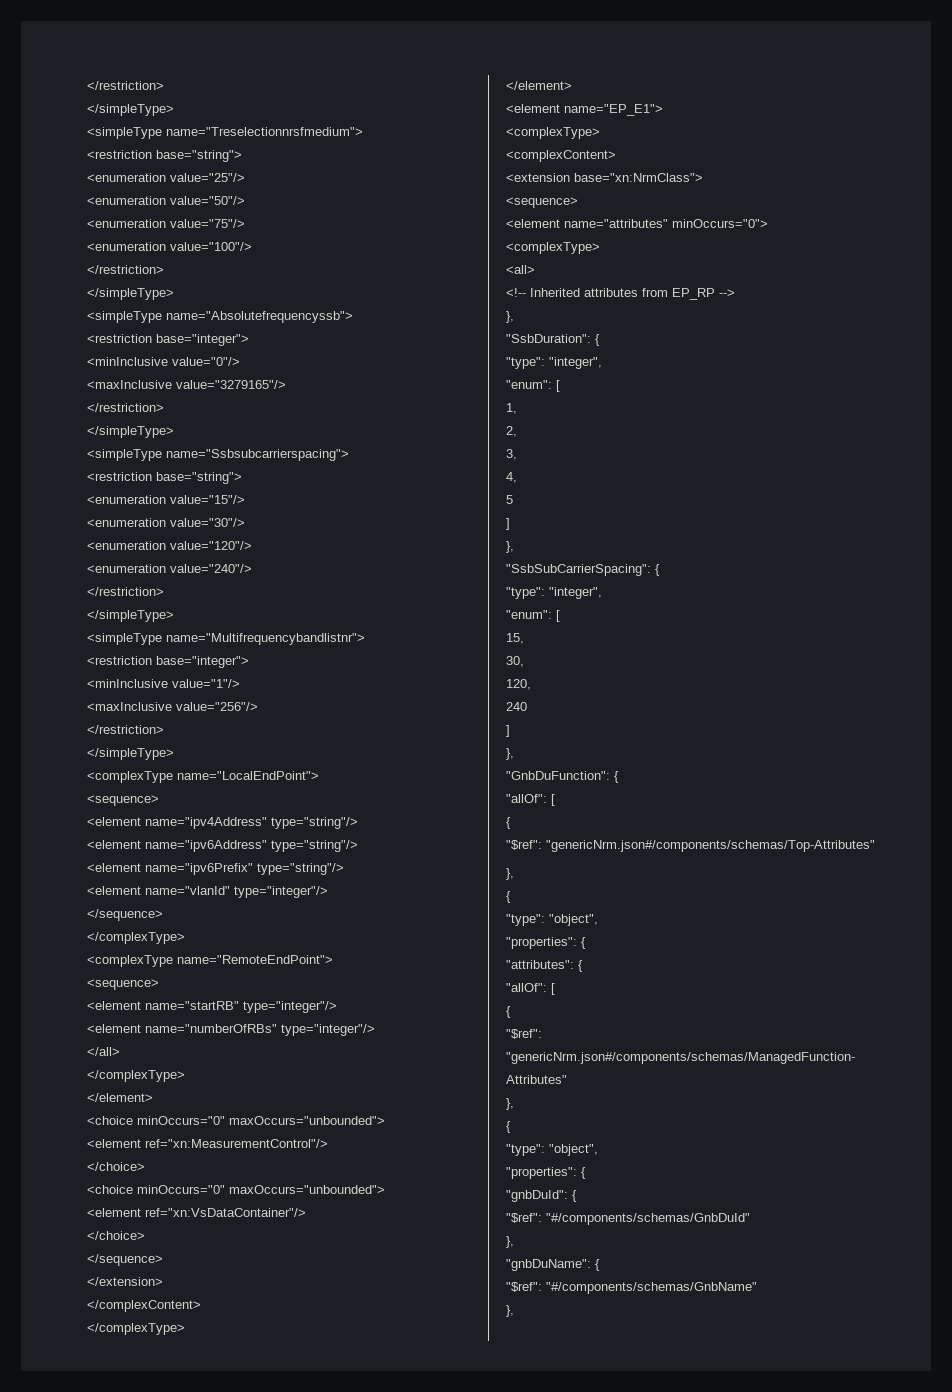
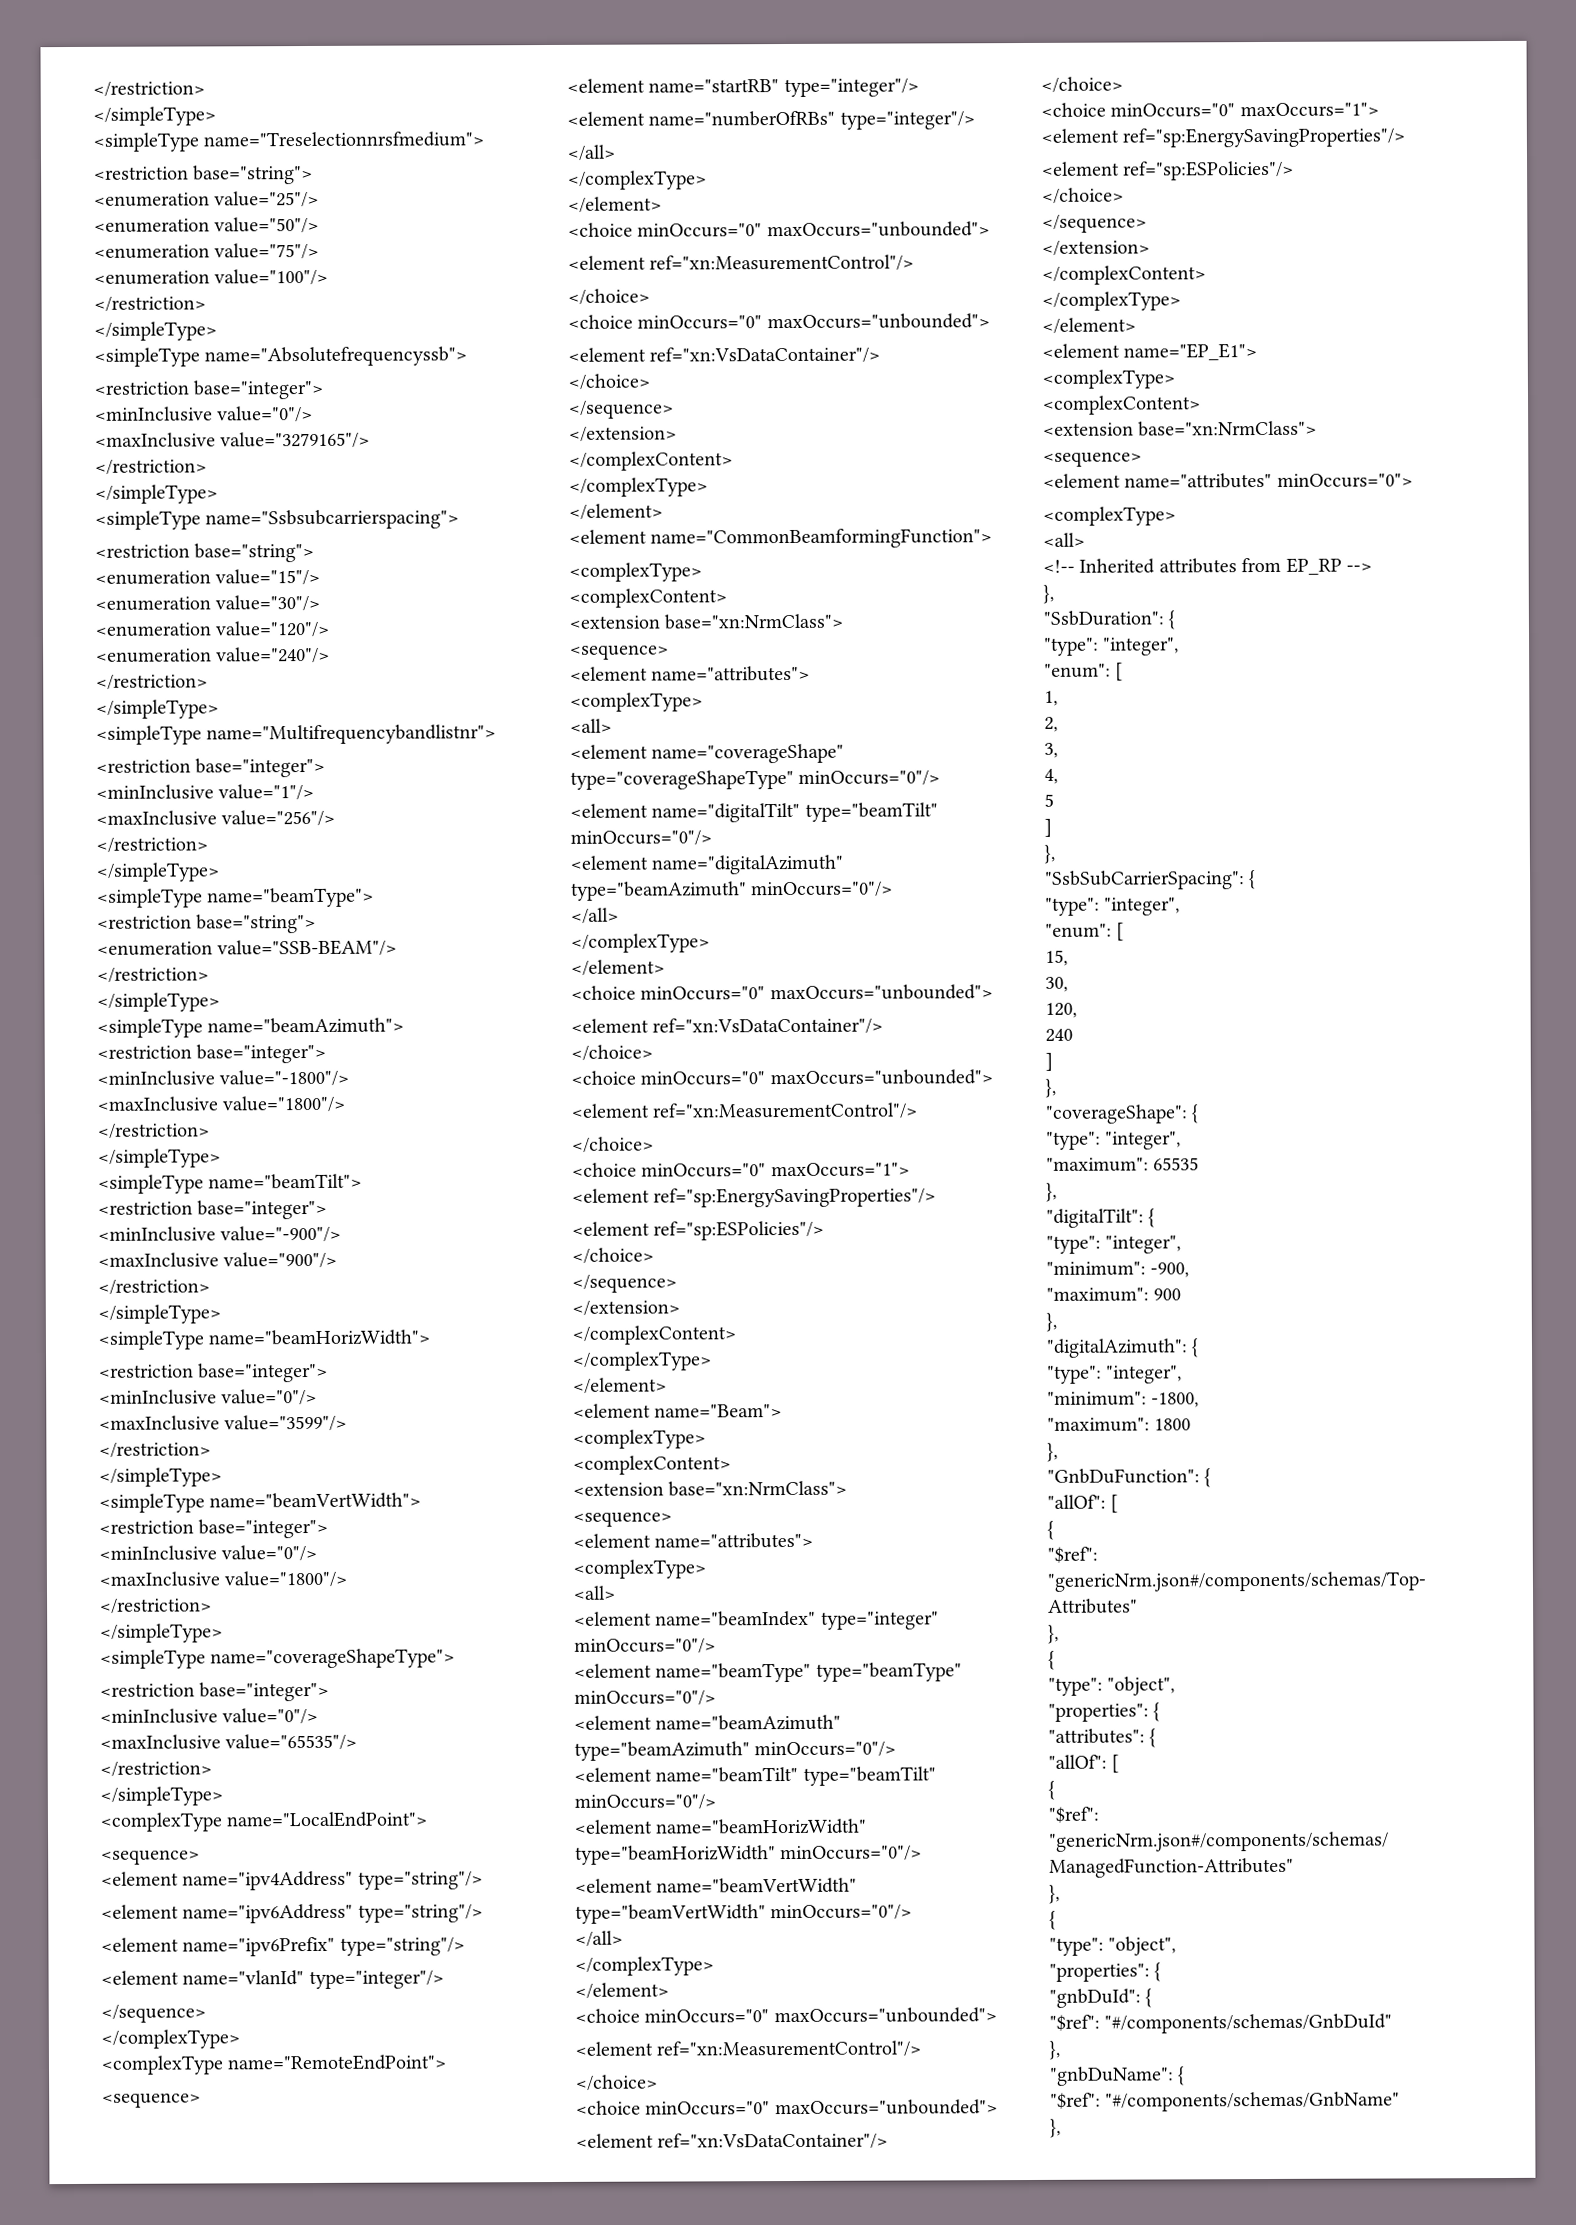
+ <simpleType name="beamType">
+ <restriction base="string">
+ <enumeration value="SSB-BEAM"/>
+ </restriction>
+ </simpleType>
+ <simpleType name="beamAzimuth">
+ <restriction base="integer">
+ <minInclusive value="-1800"/>
+ <maxInclusive value="1800"/>
+ </restriction>
+ </simpleType>
+ <simpleType name="beamTilt">
+ <restriction base="integer">
+ <minInclusive value="-900"/>
+ <maxInclusive value="900"/>
+ </restriction>
+ </simpleType>
+ <simpleType name="beamHorizWidth">
+ <restriction base="integer">
+ <minInclusive value="0"/>
+ <maxInclusive value="3599"/>
+ </restriction>
+ </simpleType>
+ <simpleType name="beamVertWidth">
+ <restriction base="integer">
+ <minInclusive value="0"/>
+ <maxInclusive value="1800"/>
+ </restriction>
+ </simpleType>
+ <simpleType name="coverageShapeType">
+ <restriction base="integer">
+ <minInclusive value="0"/>
+ <maxInclusive value="65535"/>
+ </restriction>
+ </simpleType>
+ <element name="CommonBeamformingFunction">
+ <complexType>
+ <complexContent>
+ <extension base="xn:NrmClass">
+ <sequence>
+ <element name="attributes">
+ <complexType>
+ <all>
+ <element name="coverageShape" type="coverageShapeType" minOccurs="0"/>
+ <element name="digitalTilt" type="beamTilt" minOccurs="0"/>
+ <element name="digitalAzimuth" type="beamAzimuth" minOccurs="0"/>
+ </all>
+ </complexType>
+ </element>
+ <choice minOccurs="0" maxOccurs="unbounded">
+ <element ref="xn:VsDataContainer"/>
+ </choice>
+ <choice minOccurs="0" maxOccurs="unbounded">
+ <element ref="xn:MeasurementControl"/>
+ </choice>
+ <choice minOccurs="0" maxOccurs="1">
+ <element ref="sp:EnergySavingProperties"/>
+ <element ref="sp:ESPolicies"/>
+ </choice>
+ </sequence>
+ </extension>
+ </complexContent>
+ </complexType>
+ </element>
+ <element name="Beam">
+ <complexType>
+ <complexContent>
+ <extension base="xn:NrmClass">
+ <sequence>
+ <element name="attributes">
+ <complexType>
+ <all>
+ <element name="beamIndex" type="integer" minOccurs="0"/>
+ <element name="beamType" type="beamType" minOccurs="0"/>
+ <element name="beamAzimuth" type="beamAzimuth" minOccurs="0"/>
+ <element name="beamTilt" type="beamTilt" minOccurs="0"/>
+ <element name="beamHorizWidth" type="beamHorizWidth" minOccurs="0"/>
+ <element name="beamVertWidth" type="beamVertWidth" minOccurs="0"/>
+ </all>
+ </complexType>
+ </element>
+ <choice minOccurs="0" maxOccurs="unbounded">
+ <element ref="xn:MeasurementControl"/>
+ </choice>
+ <choice minOccurs="0" maxOccurs="unbounded">
+ <element ref="xn:VsDataContainer"/>
+ </choice>
+ <choice minOccurs="0" maxOccurs="1">
+ <element ref="sp:EnergySavingProperties"/>
+ <element ref="sp:ESPolicies"/>
+ </choice>
+ </sequence>
+ </extension>
+ </complexContent>
+ </complexType>
+ </element>
+ "coverageShape": {
+ "type": "integer",
+ "maximum": 65535
+ },
+ "digitalTilt": {
+ "type": "integer",
+ "minimum": -900,
+ "maximum": 900
+ },
+ "digitalAzimuth": {
+ "type": "integer",
+ "minimum": -1800,
+ "maximum": 1800
+ },

